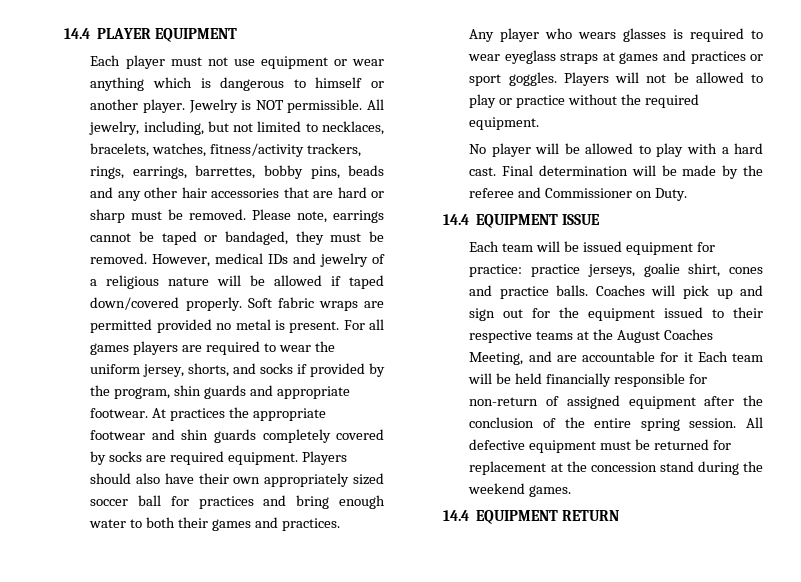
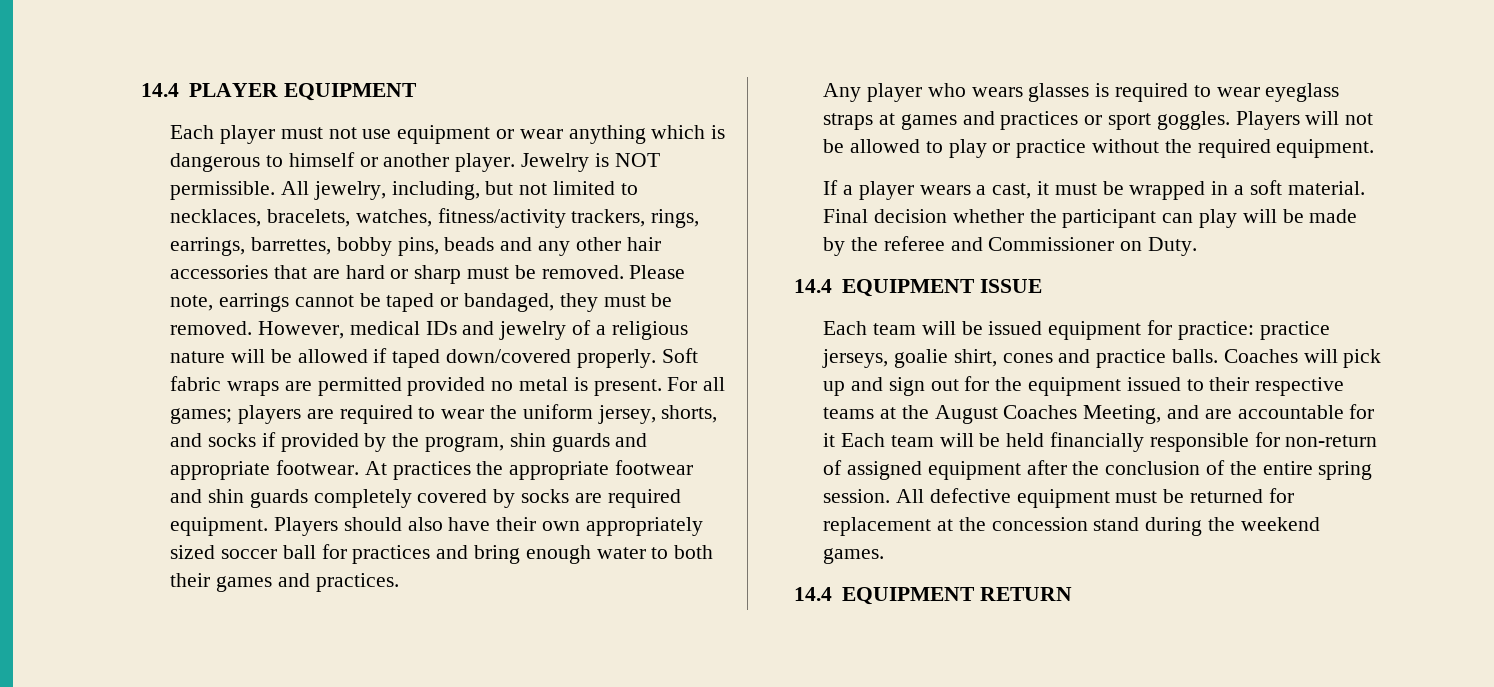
- For all games players are required to wear the uniform jersey, shorts, and socks if provided by the program, shin guards and appropriate footwear.
+ For all games; players are required to wear the uniform jersey, shorts, and socks if provided by the program, shin guards and appropriate footwear.
- No player will be allowed to play with a hard cast. Final determination will be made by the referee and Commissioner on Duty.
+ If a player wears a cast, it must be wrapped in a soft material. Final decision whether the participant can play will be made by the referee and Commissioner on Duty.

